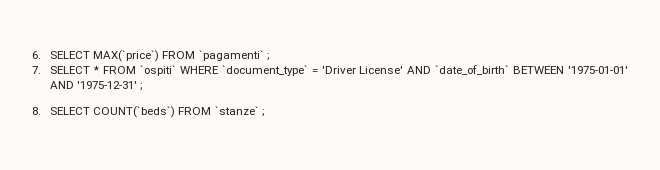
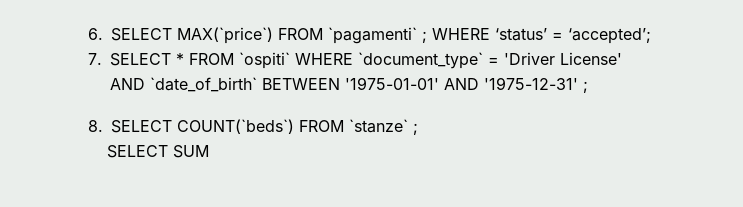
- 6. SELECT MAX(`price`) FROM `pagamenti` ;
+ 6. SELECT MAX(`price`) FROM `pagamenti` ; WHERE ‘status’ = ‘accepted’;
+ SELECT SUM

